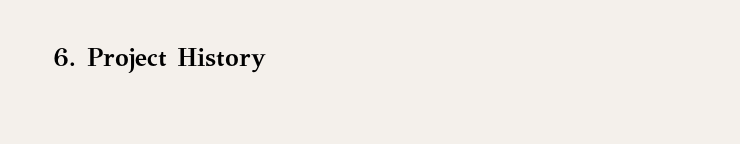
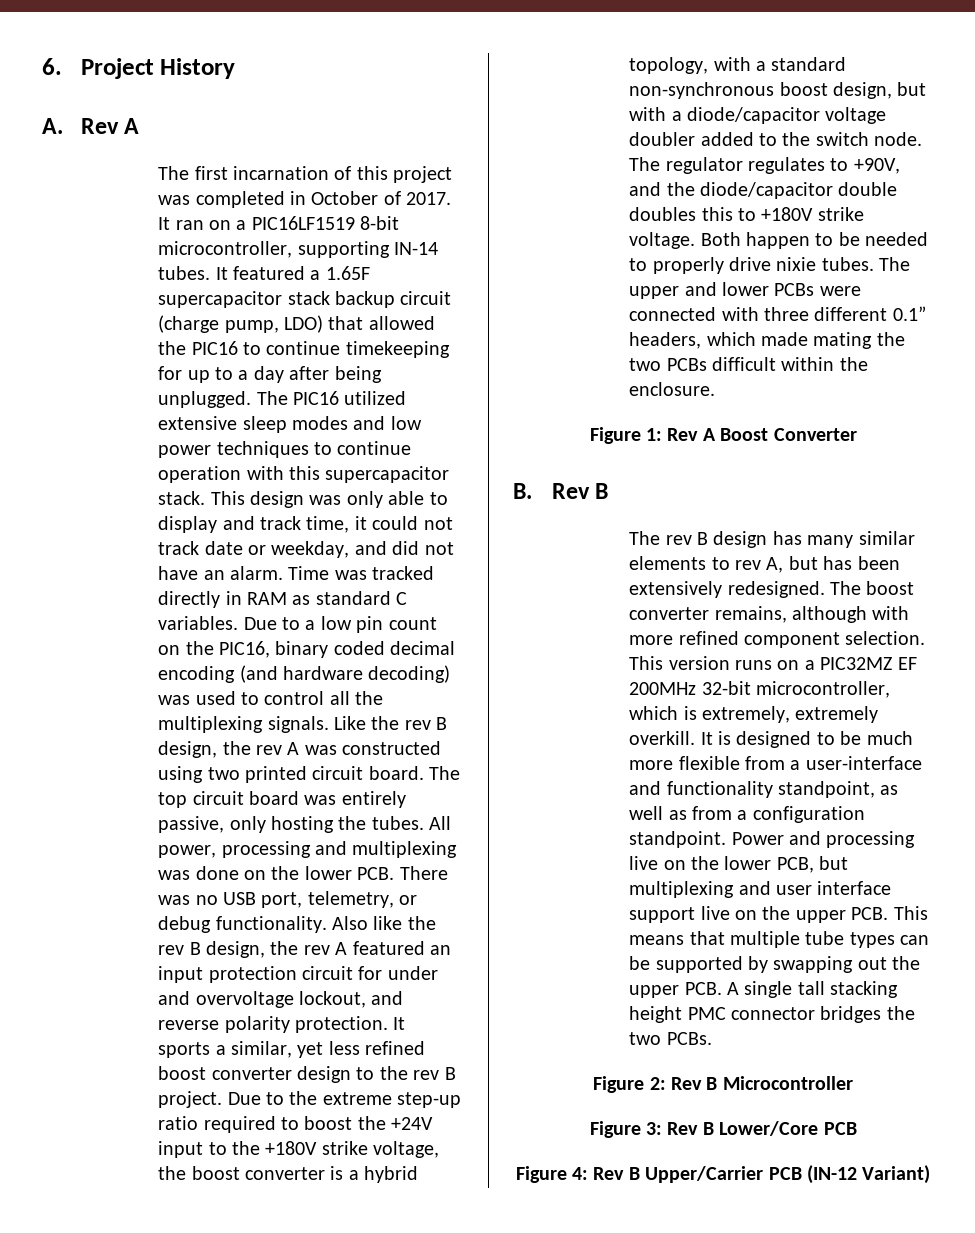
+ A. Rev A
+ The first incarnation of this project was completed in October of 2017. It ran on a PIC16LF1519 8-bit microcontroller, supporting IN-14 tubes. It featured a 1.65F supercapacitor stack backup circuit (charge pump, LDO) that allowed the PIC16 to continue timekeeping for up to a day after being unplugged. The PIC16 utilized extensive sleep modes and low power techniques to continue operation with this supercapacitor stack. This design was only able to display and track time, it could not track date or weekday, and did not have an alarm. Time was tracked directly in RAM as standard C variables. Due to a low pin count on the PIC16, binary coded decimal encoding (and hardware decoding) was used to control all the multiplexing signals. Like the rev B design, the rev A was constructed using two printed circuit board. The top circuit board was entirely passive, only hosting the tubes. All power, processing and multiplexing was done on the lower PCB. There was no USB port, telemetry, or debug functionality. Also like the rev B design, the rev A featured an input protection circuit for under and overvoltage lockout, and reverse polarity protection. It sports a similar, yet less refined boost converter design to the rev B project. Due to the extreme step-up ratio required to boost the +24V input to the +180V strike voltage, the boost converter is a hybrid topology, with a standard non-synchronous boost design, but with a diode/capacitor voltage doubler added to the switch node. The regulator regulates to +90V, and the diode/capacitor double doubles this to +180V strike voltage. Both happen to be needed to properly drive nixie tubes. The upper and lower PCBs were connected with three different 0.1” headers, which made mating the two PCBs difficult within the enclosure.
+ Figure 1: Rev A Boost Converter
+ B. Rev B
+ The rev B design has many similar elements to rev A, but has been extensively redesigned. The boost converter remains, although with more refined component selection. This version runs on a PIC32MZ EF 200MHz 32-bit microcontroller, which is extremely, extremely overkill. It is designed to be much more flexible from a user-interface and functionality standpoint, as well as from a configuration standpoint. Power and processing live on the lower PCB, but multiplexing and user interface support live on the upper PCB. This means that multiple tube types can be supported by swapping out the upper PCB. A single tall stacking height PMC connector bridges the two PCBs.
+ Figure 2: Rev B Microcontroller
+ Figure 3: Rev B Lower/Core PCB
+ Figure 4: Rev B Upper/Carrier PCB (IN-12 Variant)

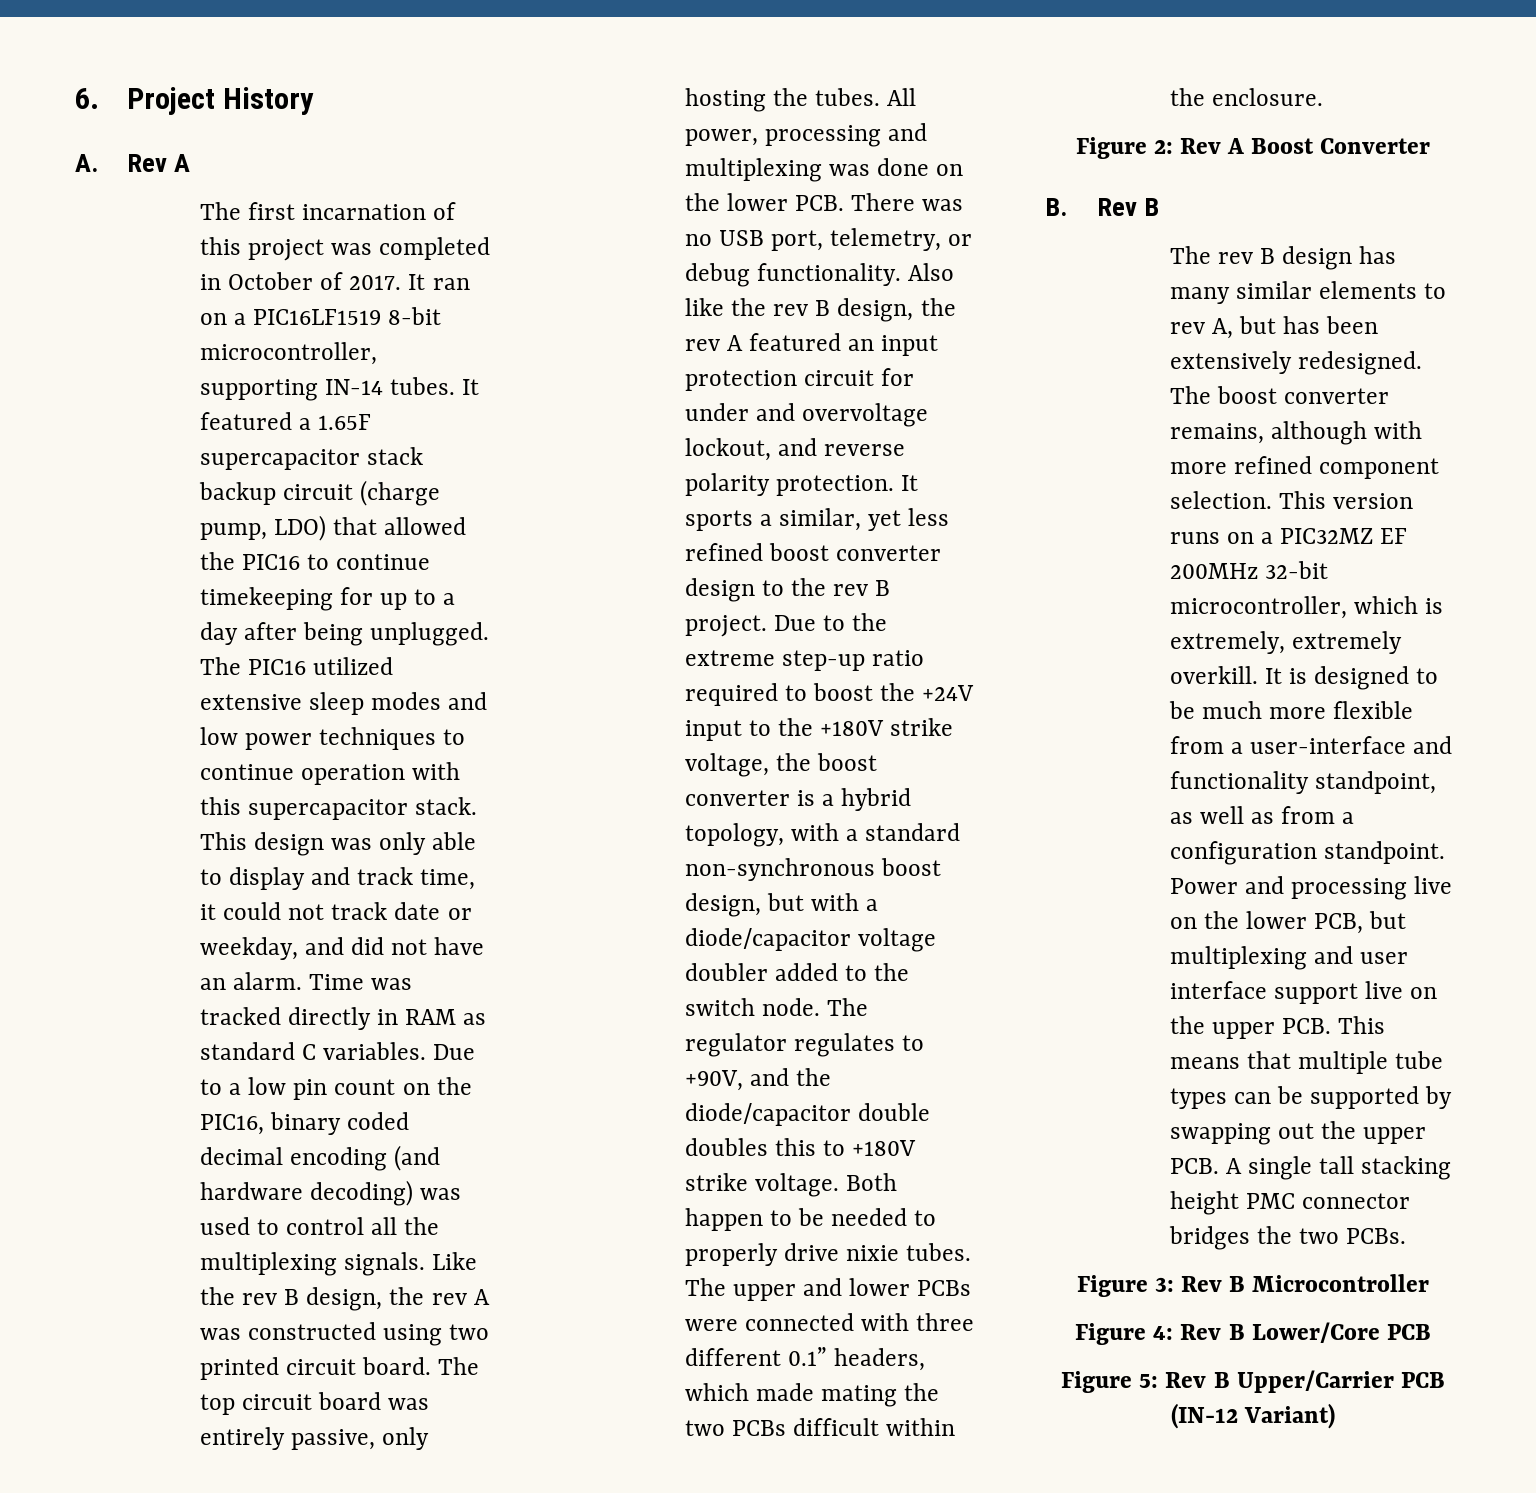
- Figure 1: Rev A Boost Converter
+ Figure 2: Rev A Boost Converter
- Figure 2: Rev B Microcontroller
+ Figure 3: Rev B Microcontroller
- Figure 3: Rev B Lower/Core PCB
+ Figure 4: Rev B Lower/Core PCB
- Figure 4: Rev B Upper/Carrier PCB (IN-12 Variant)
+ Figure 5: Rev B Upper/Carrier PCB (IN-12 Variant)

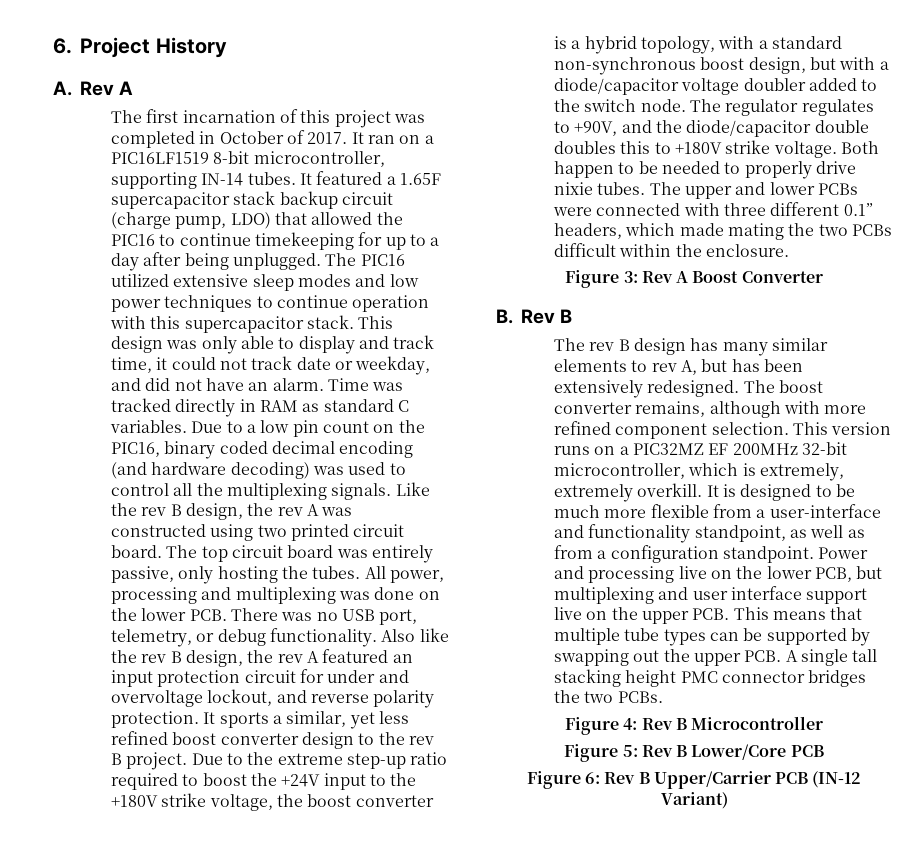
- Figure 2: Rev A Boost Converter
+ Figure 3: Rev A Boost Converter
- Figure 3: Rev B Microcontroller
+ Figure 4: Rev B Microcontroller
- Figure 4: Rev B Lower/Core PCB
+ Figure 5: Rev B Lower/Core PCB
- Figure 5: Rev B Upper/Carrier PCB (IN-12 Variant)
+ Figure 6: Rev B Upper/Carrier PCB (IN-12 Variant)

